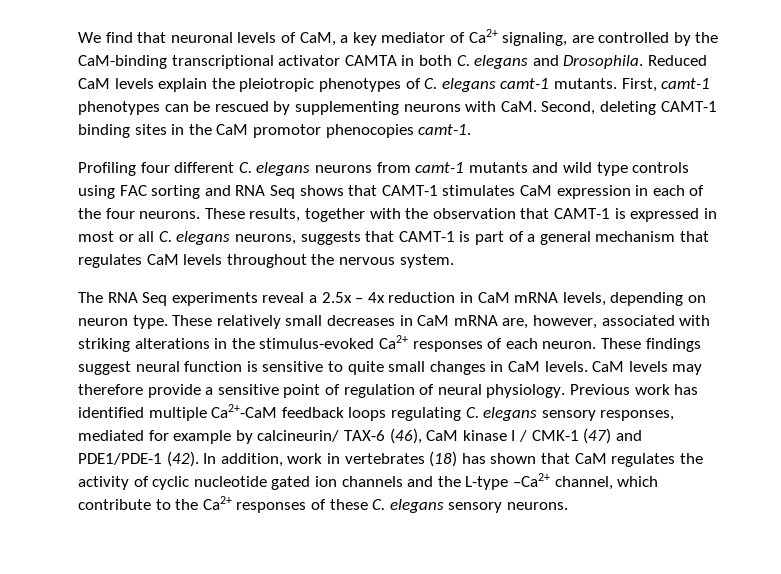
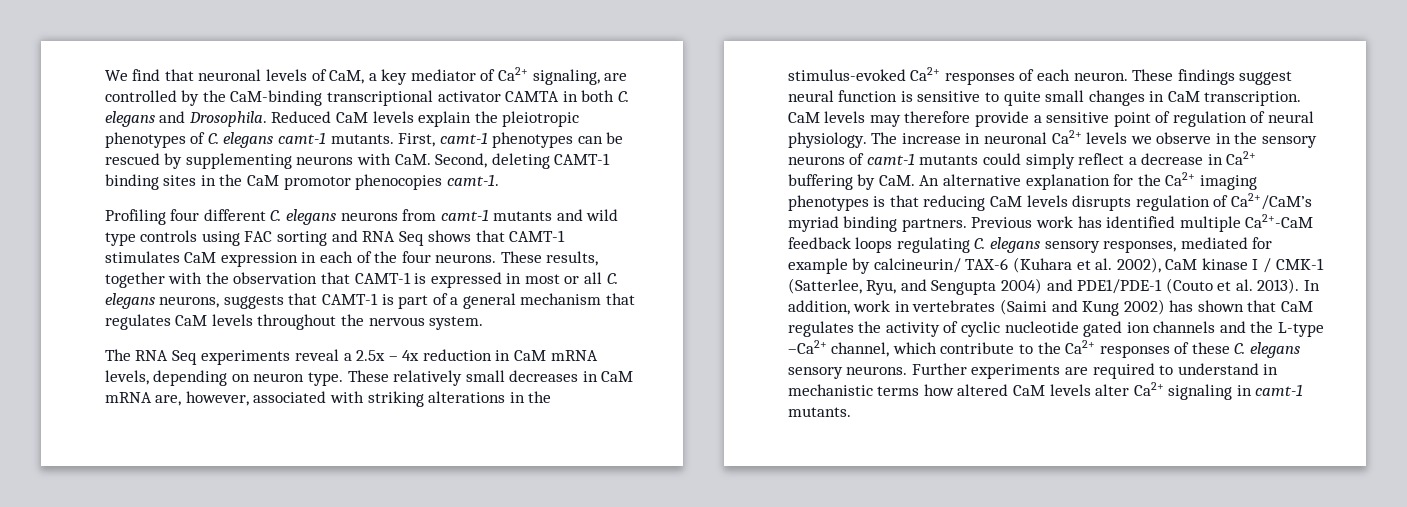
- These findings suggest neural function is sensitive to quite small changes in CaM levels.
+ These findings suggest neural function is sensitive to quite small changes in CaM transcription.
+ The increase in neuronal Ca2+ levels we observe in the sensory neurons of camt-1 mutants could simply reflect a decrease in Ca2+ buffering by CaM. An alternative explanation for the Ca2+ imaging phenotypes is that reducing CaM levels disrupts regulation of Ca2+/CaM’s myriad binding partners.
- Previous work has identified multiple Ca2+-CaM feedback loops regulating C. elegans sensory responses, mediated for example by calcineurin/ TAX-6 (46), CaM kinase I / CMK-1 (47) and PDE1/PDE-1 (42).
+ Previous work has identified multiple Ca2+-CaM feedback loops regulating C. elegans sensory responses, mediated for example by calcineurin/ TAX-6 (Kuhara et al. 2002), CaM kinase I / CMK-1 (Satterlee, Ryu, and Sengupta 2004) and PDE1/PDE-1 (Couto et al. 2013).
- In addition, work in vertebrates (18) has shown that CaM regulates the activity of cyclic nucleotide gated ion channels and the L-type –Ca2+ channel, which contribute to the Ca2+ responses of these C. elegans sensory neurons.
+ In addition, work in vertebrates (Saimi and Kung 2002) has shown that CaM regulates the activity of cyclic nucleotide gated ion channels and the L-type –Ca2+ channel, which contribute to the Ca2+ responses of these C. elegans sensory neurons.
+ Further experiments are required to understand in mechanistic terms how altered CaM levels alter Ca2+ signaling in camt-1 mutants.

